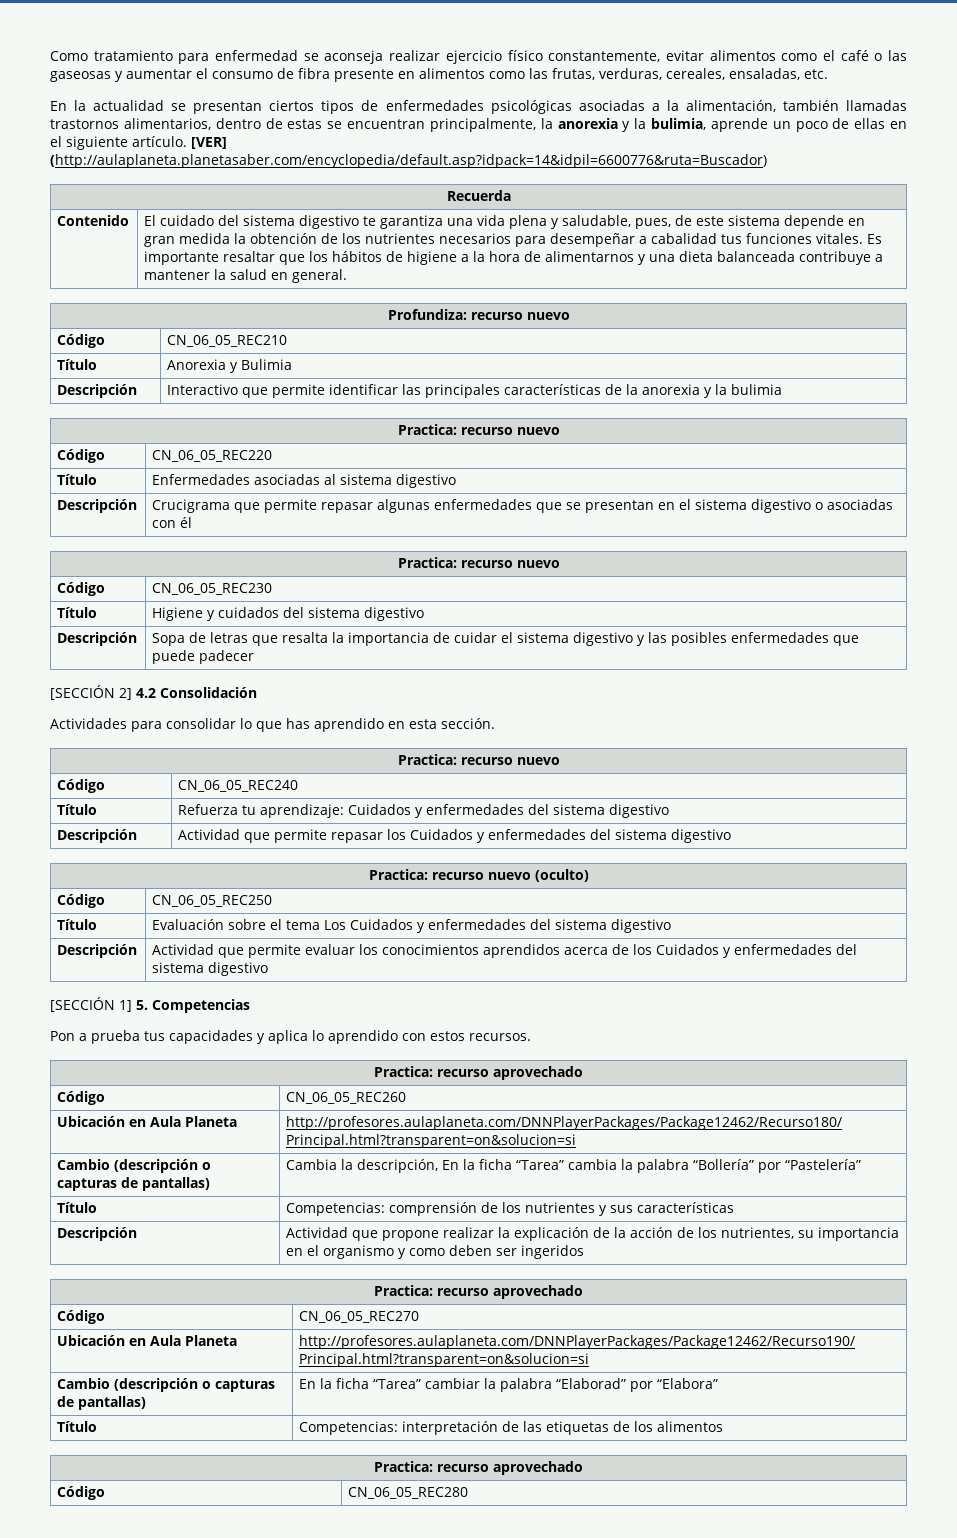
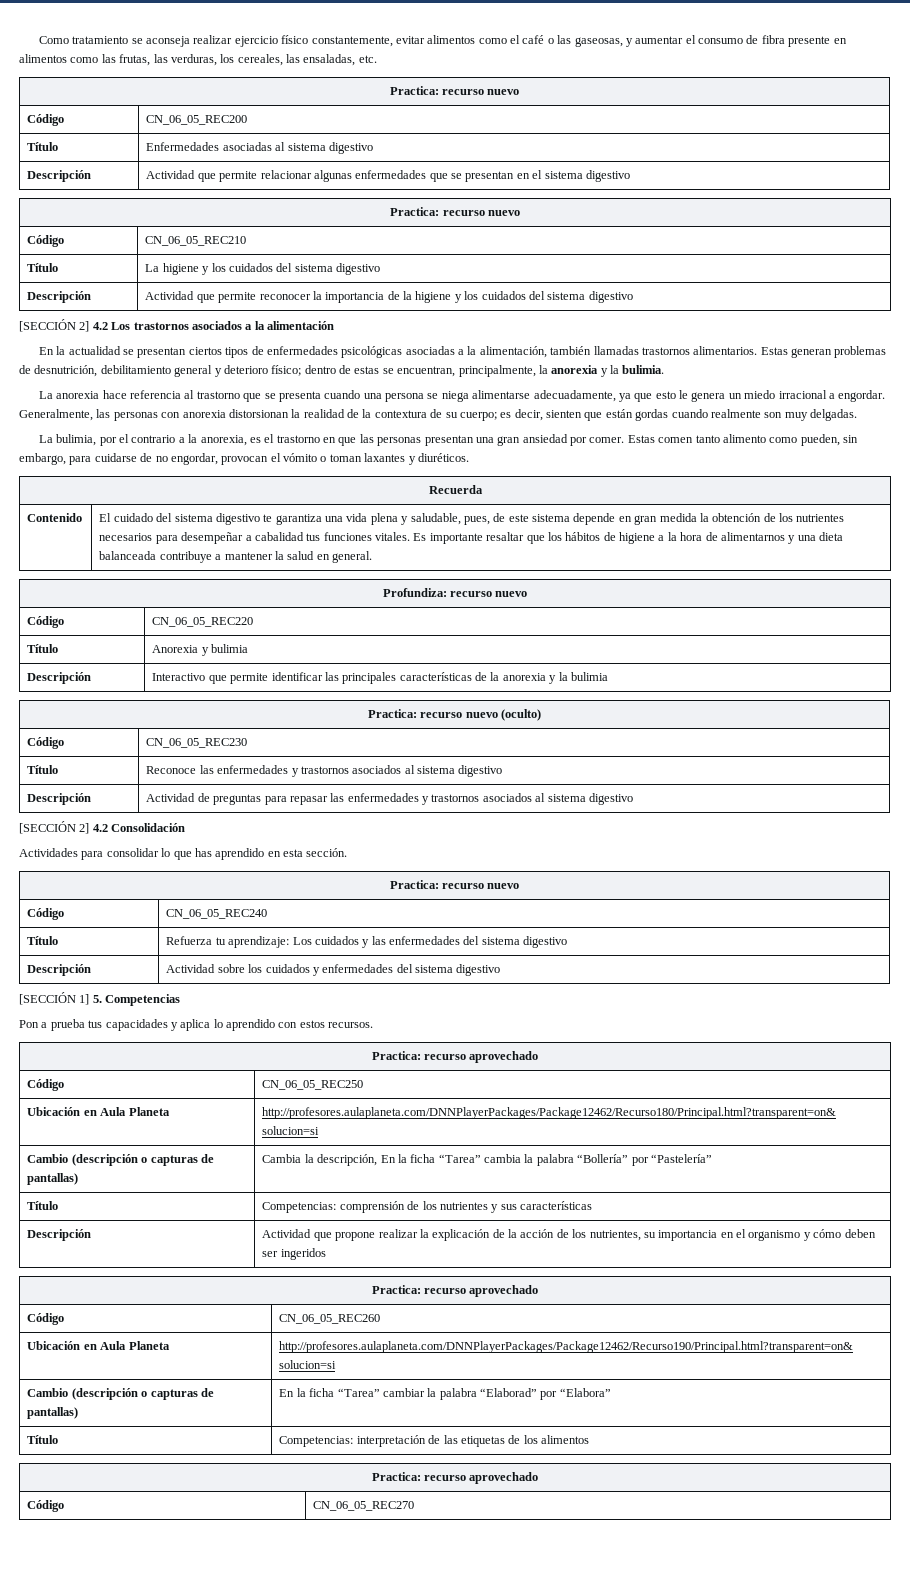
- Como tratamiento para enfermedad se aconseja realizar ejercicio físico constantemente, evitar alimentos como el café o las gaseosas y aumentar el consumo de fibra presente en alimentos como las frutas, verduras, cereales, ensaladas, etc.
+ Como tratamiento se aconseja realizar ejercicio físico constantemente, evitar alimentos como el café o las gaseosas, y aumentar el consumo de fibra presente en alimentos como las frutas, las verduras, los cereales, las ensaladas, etc.
+ Practica: recurso nuevo
+ Código | CN_06_05_REC200
+ Título | Enfermedades asociadas al sistema digestivo
+ Descripción | Actividad que permite relacionar algunas enfermedades que se presentan en el sistema digestivo
+ Practica: recurso nuevo
+ Código | CN_06_05_REC210
+ Título | La higiene y los cuidados del sistema digestivo
+ Descripción | Actividad que permite reconocer la importancia de la higiene y los cuidados del sistema digestivo
+ [SECCIÓN 2] 4.2 Los trastornos asociados a la alimentación
- En la actualidad se presentan ciertos tipos de enfermedades psicológicas asociadas a la alimentación, también llamadas trastornos alimentarios, dentro de estas se encuentran principalmente, la anorexia y la bulimia, aprende un poco de ellas en el siguiente artículo. [VER] (http://aulaplaneta.planetasaber.com/encyclopedia/default.asp?idpack=14&idpil=6600776&ruta=Buscador)
+ En la actualidad se presentan ciertos tipos de enfermedades psicológicas asociadas a la alimentación, también llamadas trastornos alimentarios. Estas generan problemas de desnutrición, debilitamiento general y deterioro físico; dentro de estas se encuentran, principalmente, la anorexia y la bulimia.
+ La anorexia hace referencia al trastorno que se presenta cuando una persona se niega alimentarse adecuadamente, ya que esto le genera un miedo irracional a engordar. Generalmente, las personas con anorexia distorsionan la realidad de la contextura de su cuerpo; es decir, sienten que están gordas cuando realmente son muy delgadas.
+ La bulimia, por el contrario a la anorexia, es el trastorno en que las personas presentan una gran ansiedad por comer. Estas comen tanto alimento como pueden, sin embargo, para cuidarse de no engordar, provocan el vómito o toman laxantes y diuréticos.
- Código | CN_06_05_REC210
+ Código | CN_06_05_REC220
- Título | Anorexia y Bulimia
+ Título | Anorexia y bulimia
  Descripción | Interactivo que permite identificar las principales características de la anorexia y la bulimia
- Practica: recurso nuevo
- Código | CN_06_05_REC220
- Título | Enfermedades asociadas al sistema digestivo
- Descripción | Crucigrama que permite repasar algunas enfermedades que se presentan en el sistema digestivo o asociadas con él
- Practica: recurso nuevo
+ Practica: recurso nuevo (oculto)
  Código | CN_06_05_REC230
- Título | Higiene y cuidados del sistema digestivo
- Descripción | Sopa de letras que resalta la importancia de cuidar el sistema digestivo y las posibles enfermedades que puede padecer
+ Título | Reconoce las enfermedades y trastornos asociados al sistema digestivo
+ Descripción | Actividad de preguntas para repasar las enfermedades y trastornos asociados al sistema digestivo
- Título | Refuerza tu aprendizaje: Cuidados y enfermedades del sistema digestivo
- Descripción | Actividad que permite repasar los Cuidados y enfermedades del sistema digestivo
- Practica: recurso nuevo (oculto)
- Código | CN_06_05_REC250
- Título | Evaluación sobre el tema Los Cuidados y enfermedades del sistema digestivo
- Descripción | Actividad que permite evaluar los conocimientos aprendidos acerca de los Cuidados y enfermedades del sistema digestivo
+ Título | Refuerza tu aprendizaje: Los cuidados y las enfermedades del sistema digestivo
+ Descripción | Actividad sobre los cuidados y enfermedades del sistema digestivo
- Código | CN_06_05_REC260
+ Código | CN_06_05_REC250
- Descripción | Actividad que propone realizar la explicación de la acción de los nutrientes, su importancia en el organismo y como deben ser ingeridos
+ Descripción | Actividad que propone realizar la explicación de la acción de los nutrientes, su importancia en el organismo y cómo deben ser ingeridos
- Código | CN_06_05_REC270
+ Código | CN_06_05_REC260
- Código | CN_06_05_REC280
+ Código | CN_06_05_REC270

